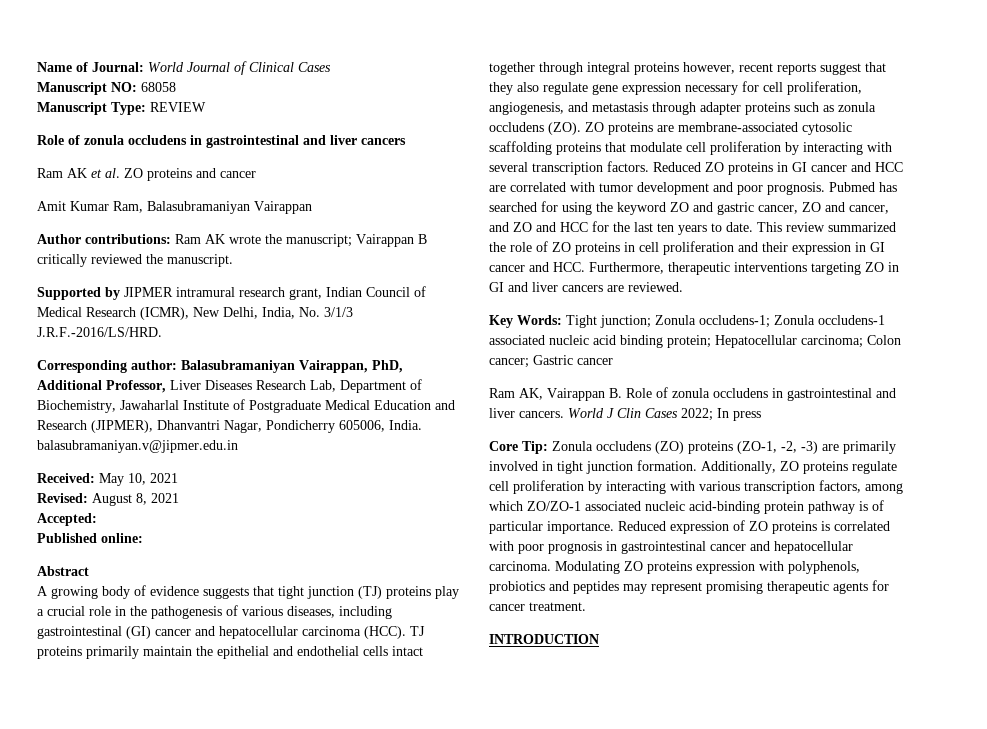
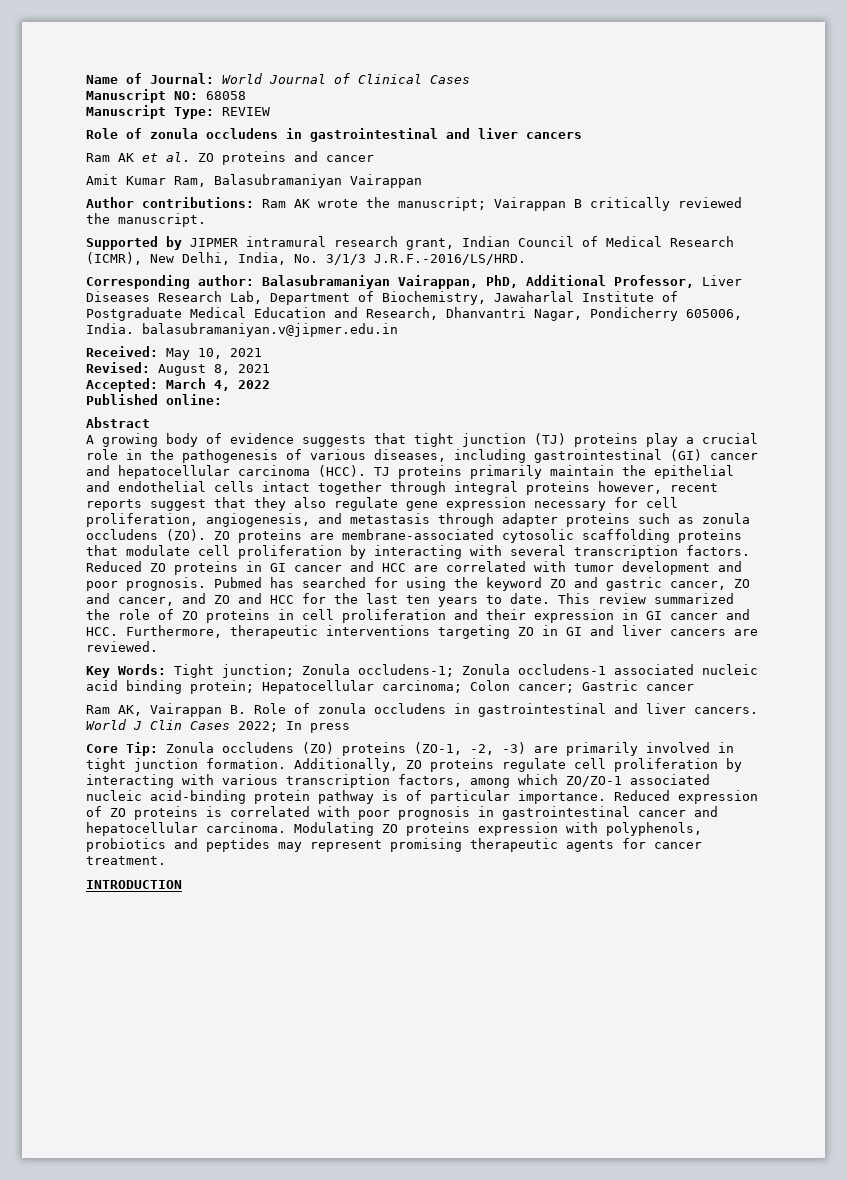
- Corresponding author: Balasubramaniyan Vairappan, PhD, Additional Professor, Liver Diseases Research Lab, Department of Biochemistry, Jawaharlal Institute of Postgraduate Medical Education and Research (JIPMER), Dhanvantri Nagar, Pondicherry 605006, India. balasubramaniyan.v@jipmer.edu.in
+ Corresponding author: Balasubramaniyan Vairappan, PhD, Additional Professor, Liver Diseases Research Lab, Department of Biochemistry, Jawaharlal Institute of Postgraduate Medical Education and Research, Dhanvantri Nagar, Pondicherry 605006, India. balasubramaniyan.v@jipmer.edu.in
- Accepted:
+ Accepted: March 4, 2022

